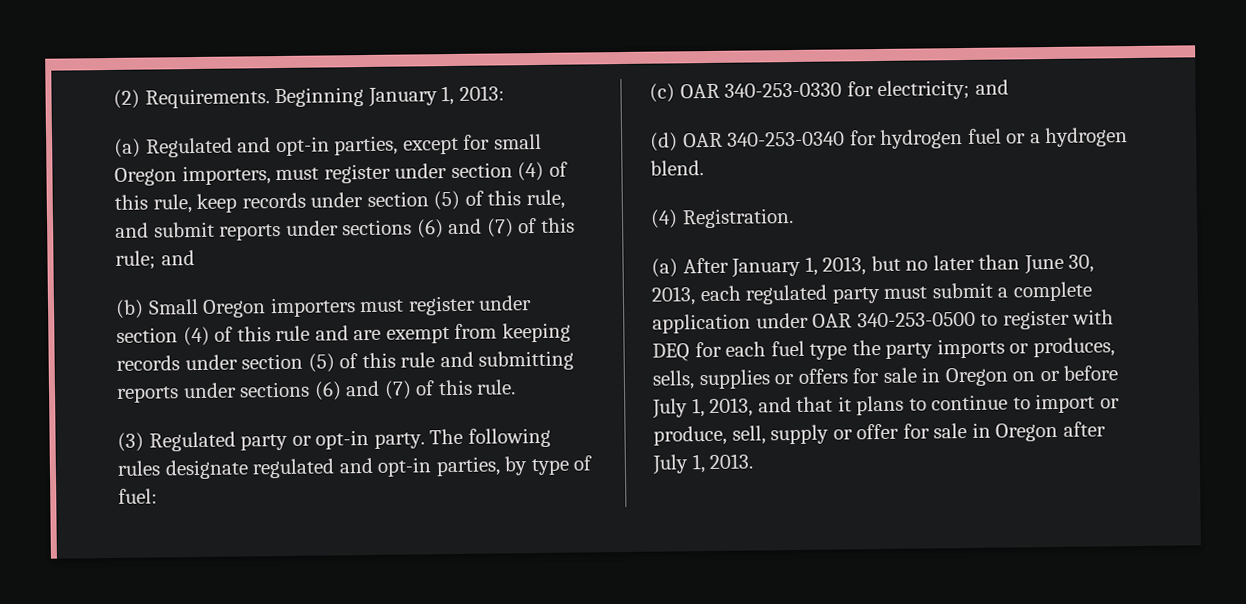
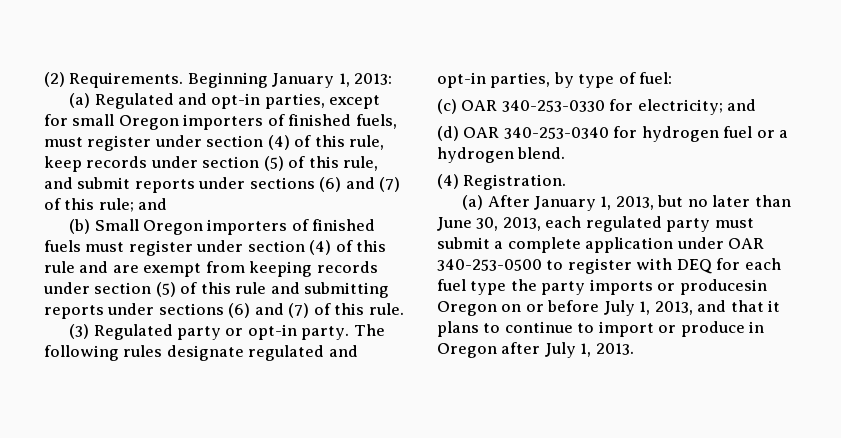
- (a) Regulated and opt-in parties, except for small Oregon importers, must register under section (4) of this rule, keep records under section (5) of this rule, and submit reports under sections (6) and (7) of this rule; and
+ (a) Regulated and opt-in parties, except for small Oregon importers of finished fuels, must register under section (4) of this rule, keep records under section (5) of this rule, and submit reports under sections (6) and (7) of this rule; and
- (b) Small Oregon importers must register under section (4) of this rule and are exempt from keeping records under section (5) of this rule and submitting reports under sections (6) and (7) of this rule.
+ (b) Small Oregon importers of finished fuels must register under section (4) of this rule and are exempt from keeping records under section (5) of this rule and submitting reports under sections (6) and (7) of this rule.
- (a) After January 1, 2013, but no later than June 30, 2013, each regulated party must submit a complete application under OAR 340-253-0500 to register with DEQ for each fuel type the party imports or produces, sells, supplies or offers for sale in Oregon on or before July 1, 2013, and that it plans to continue to import or produce, sell, supply or offer for sale in Oregon after July 1, 2013.
+ (a) After January 1, 2013, but no later than June 30, 2013, each regulated party must submit a complete application under OAR 340-253-0500 to register with DEQ for each fuel type the party imports or producesin Oregon on or before July 1, 2013, and that it plans to continue to import or produce in Oregon after July 1, 2013.

